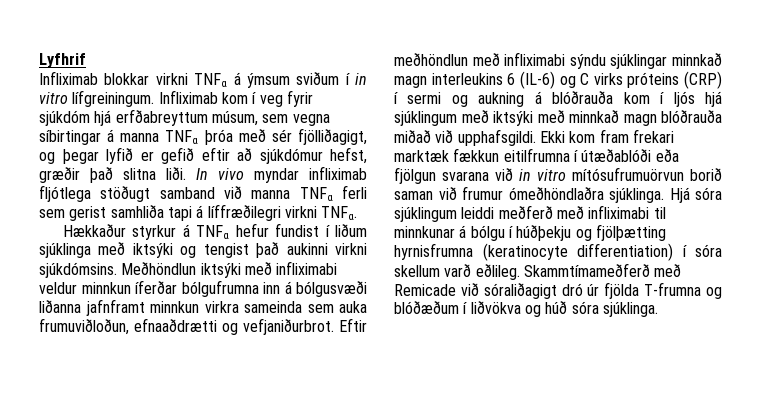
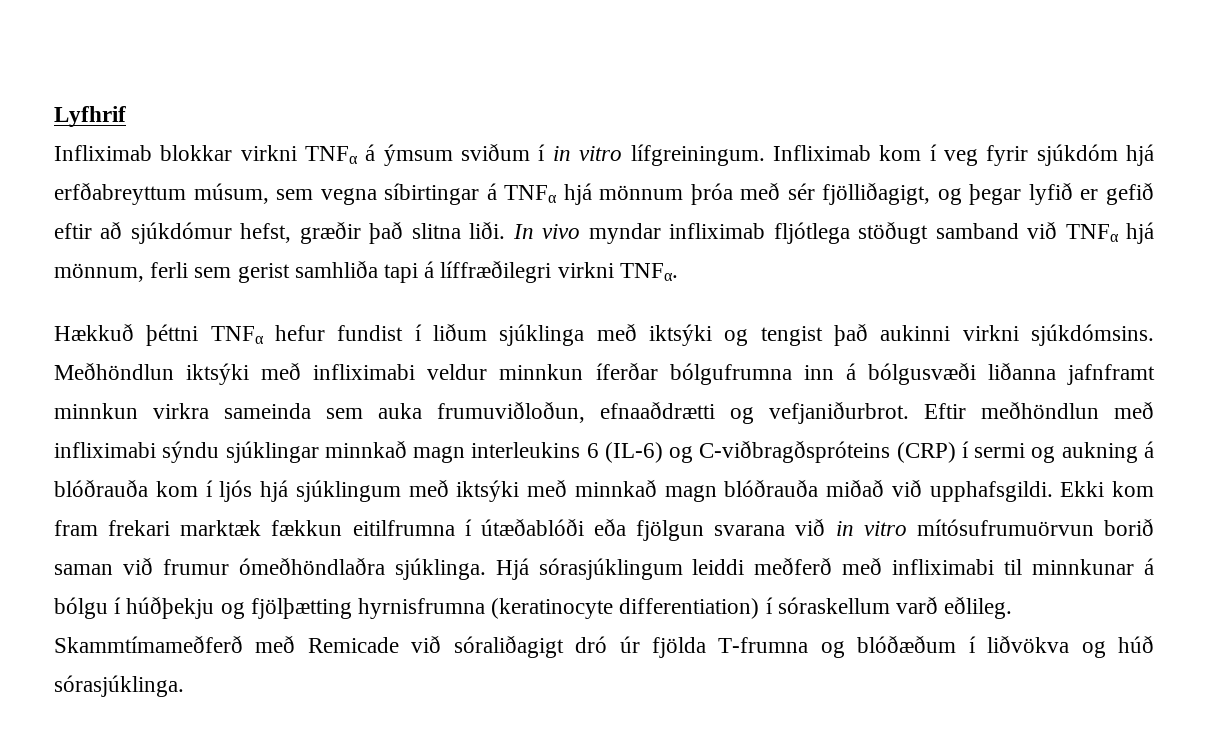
- Infliximab kom í veg fyrir sjúkdóm hjá erfðabreyttum músum, sem vegna síbirtingar á manna TNFα þróa með sér fjölliðagigt, og þegar lyfið er gefið eftir að sjúkdómur hefst, græðir það slitna liði.
+ Infliximab kom í veg fyrir sjúkdóm hjá erfðabreyttum músum, sem vegna síbirtingar á TNFα hjá mönnum þróa með sér fjölliðagigt, og þegar lyfið er gefið eftir að sjúkdómur hefst, græðir það slitna liði.
- In vivo myndar infliximab fljótlega stöðugt samband við manna TNFα ferli sem gerist samhliða tapi á líffræðilegri virkni TNFα.
+ In vivo myndar infliximab fljótlega stöðugt samband við TNFα hjá mönnum, ferli sem gerist samhliða tapi á líffræðilegri virkni TNFα.
- Hækkaður styrkur á TNFα hefur fundist í liðum sjúklinga með iktsýki og tengist það aukinni virkni sjúkdómsins.
+ Hækkuð þéttni TNFα hefur fundist í liðum sjúklinga með iktsýki og tengist það aukinni virkni sjúkdómsins.
- Eftir meðhöndlun með infliximabi sýndu sjúklingar minnkað magn interleukins 6 (IL-6) og C virks próteins (CRP) í sermi og aukning á blóðrauða kom í ljós hjá sjúklingum með iktsýki með minnkað magn blóðrauða miðað við upphafsgildi.
+ Eftir meðhöndlun með infliximabi sýndu sjúklingar minnkað magn interleukins 6 (IL-6) og C-viðbragðspróteins (CRP) í sermi og aukning á blóðrauða kom í ljós hjá sjúklingum með iktsýki með minnkað magn blóðrauða miðað við upphafsgildi.
- Hjá sóra sjúklingum leiddi meðferð með infliximabi til minnkunar á bólgu í húðþekju og fjölþætting hyrnisfrumna (keratinocyte differentiation) í sóra skellum varð eðlileg.
+ Hjá sórasjúklingum leiddi meðferð með infliximabi til minnkunar á bólgu í húðþekju og fjölþætting hyrnisfrumna (keratinocyte differentiation) í sóraskellum varð eðlileg.
- Skammtímameðferð með Remicade við sóraliðagigt dró úr fjölda T-frumna og blóðæðum í liðvökva og húð sóra sjúklinga.
+ Skammtímameðferð með Remicade við sóraliðagigt dró úr fjölda T-frumna og blóðæðum í liðvökva og húð sórasjúklinga.

